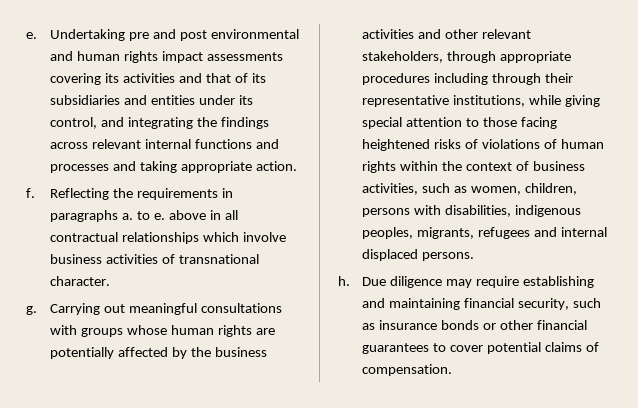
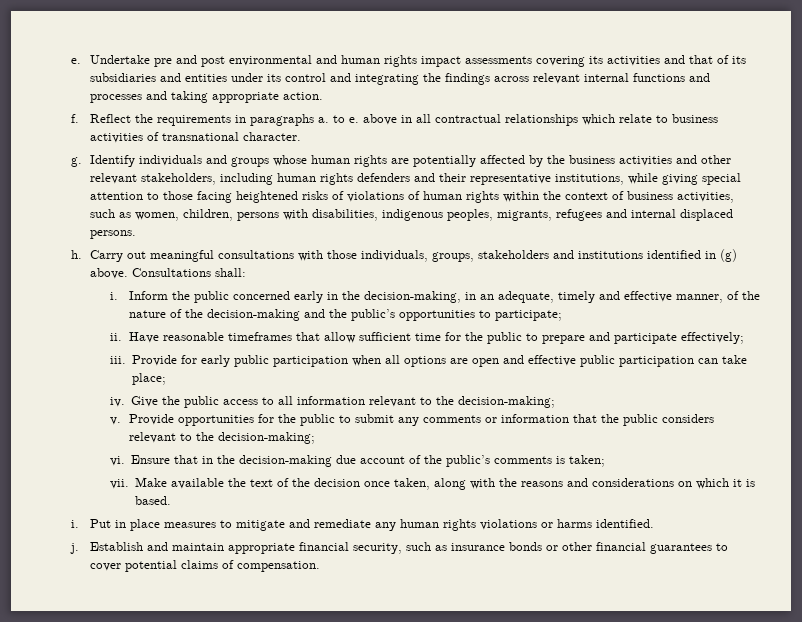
- e. Undertaking pre and post environmental and human rights impact assessments covering its activities and that of its subsidiaries and entities under its control, and integrating the findings across relevant internal functions and processes and taking appropriate action.
+ e. Undertake pre and post environmental and human rights impact assessments covering its activities and that of its subsidiaries and entities under its control and integrating the findings across relevant internal functions and processes and taking appropriate action.
- Reflecting the requirements in paragraphs a. to e. above in all contractual relationships which involve business activities of transnational character.
+ Reflect the requirements in paragraphs a. to e. above in all contractual relationships which relate to business activities of transnational character.
- Carrying out meaningful consultations with groups whose human rights are potentially affected by the business activities and other relevant stakeholders, through appropriate procedures including through their representative institutions, while giving special attention to those facing heightened risks of violations of human rights within the context of business activities, such as women, children, persons with disabilities, indigenous peoples, migrants, refugees and internal displaced persons.
+ Identify individuals and groups whose human rights are potentially affected by the business activities and other relevant stakeholders, including human rights defenders and their representative institutions, while giving special attention to those facing heightened risks of violations of human rights within the context of business activities, such as women, children, persons with disabilities, indigenous peoples, migrants, refugees and internal displaced persons.
- Due diligence may require establishing and maintaining financial security, such as insurance bonds or other financial guarantees to cover potential claims of compensation.
+ Carry out meaningful consultations with those individuals, groups, stakeholders and institutions identified in (g) above. Consultations shall:
+ i. Inform the public concerned early in the decision-making, in an adequate, timely and effective manner, of the nature of the decision-making and the public’s opportunities to participate;
+ ii. Have reasonable timeframes that allow sufficient time for the public to prepare and participate effectively;
+ iii. Provide for early public participation when all options are open and effective public participation can take place;
+ iv. Give the public access to all information relevant to the decision-making;
+ v. Provide opportunities for the public to submit any comments or information that the public considers relevant to the decision-making;
+ vi. Ensure that in the decision-making due account of the public’s comments is taken;
+ vii. Make available the text of the decision once taken, along with the reasons and considerations on which it is based.
+ i. Put in place measures to mitigate and remediate any human rights violations or harms identified.
+ j. Establish and maintain appropriate financial security, such as insurance bonds or other financial guarantees to cover potential claims of compensation.

